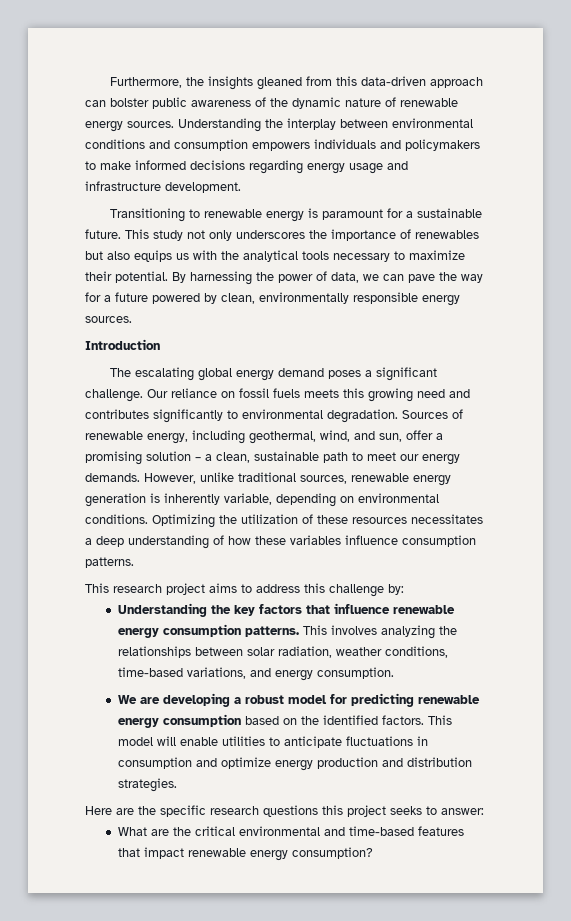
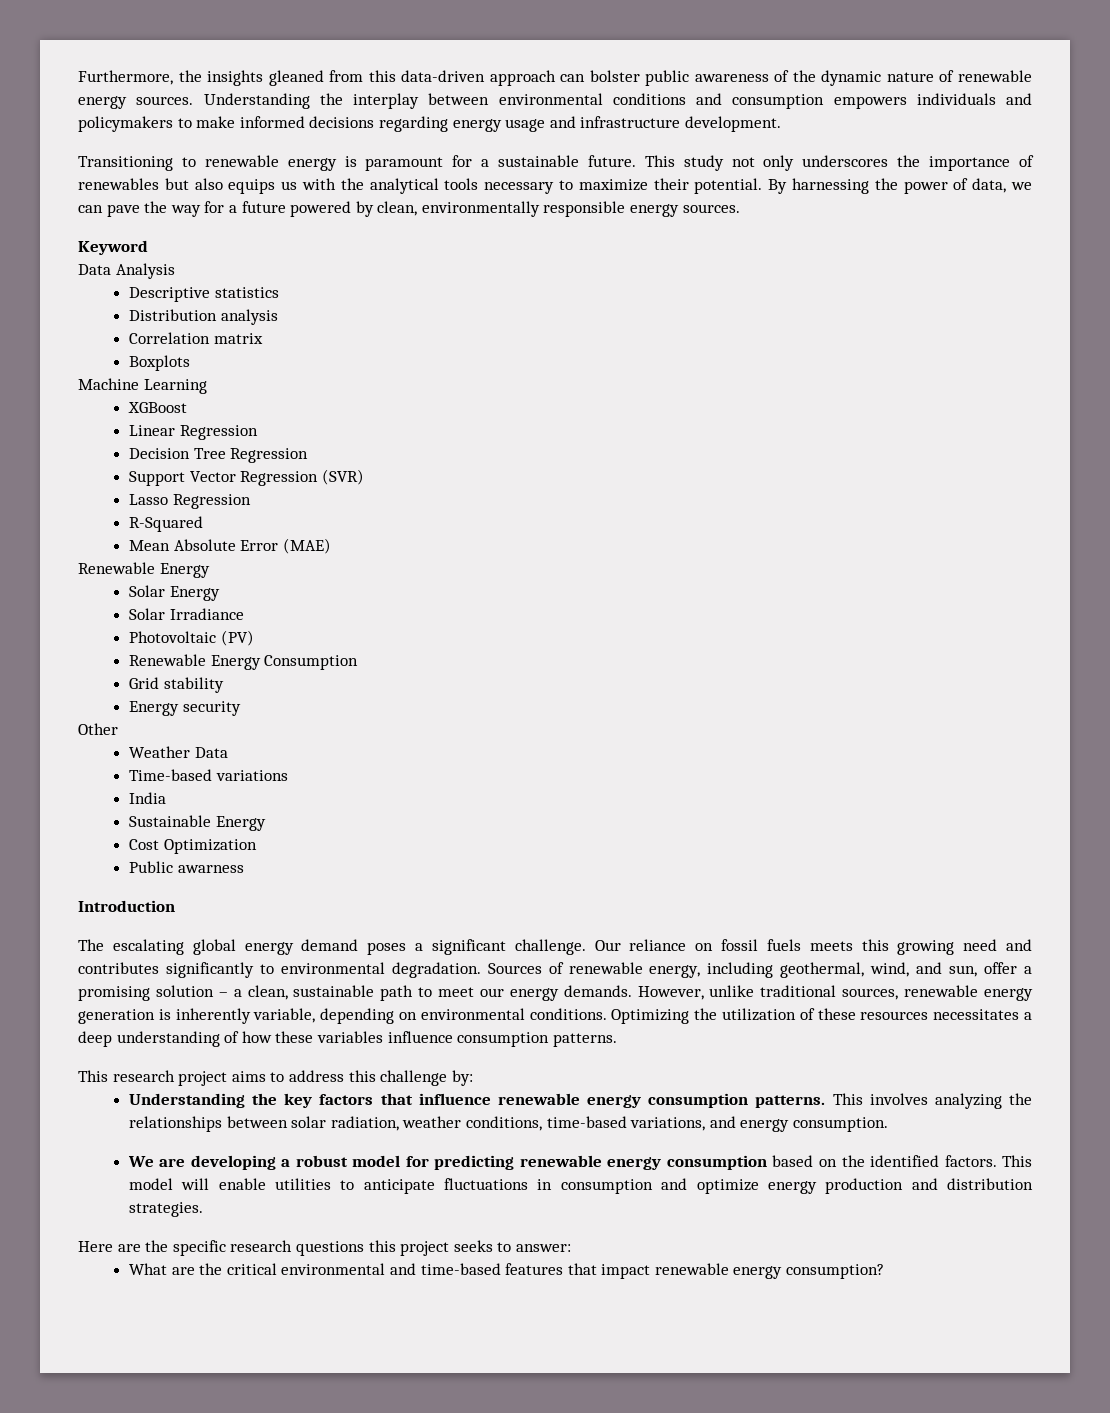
+ Keyword
+ Data Analysis
+ Descriptive statistics
+ Distribution analysis
+ Correlation matrix
+ Boxplots
+ Machine Learning
+ XGBoost
+ Linear Regression
+ Decision Tree Regression
+ Support Vector Regression (SVR)
+ Lasso Regression
+ R-Squared
+ Mean Absolute Error (MAE)
+ Renewable Energy
+ Solar Energy
+ Solar Irradiance
+ Photovoltaic (PV)
+ Renewable Energy Consumption
+ Grid stability
+ Energy security
+ Other
+ Weather Data
+ Time-based variations
+ India
+ Sustainable Energy
+ Cost Optimization
+ Public awarness

